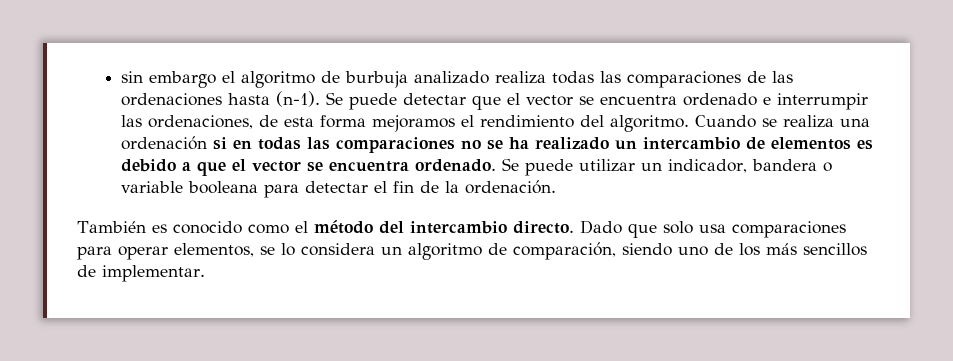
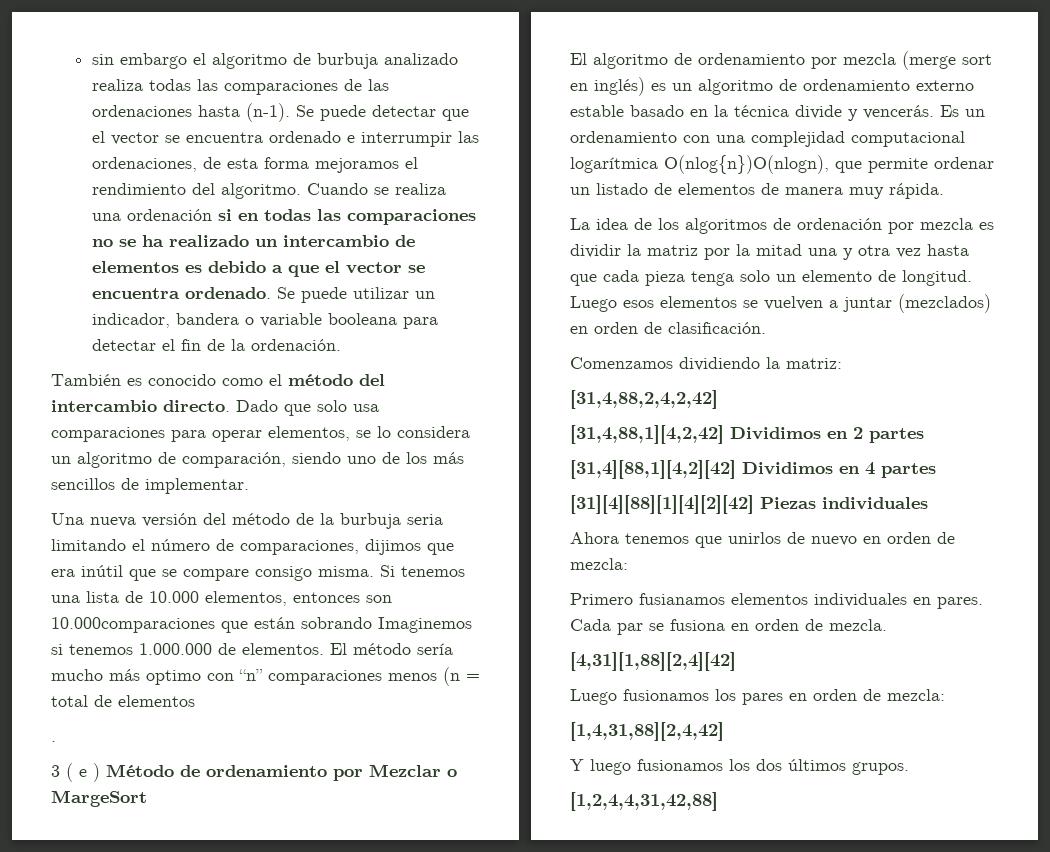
+ Una nueva versión del método de la burbuja seria limitando el número de comparaciones, dijimos que era inútil que se compare consigo misma. Si tenemos una lista de 10.000 elementos, entonces son 10.000comparaciones que están sobrando Imaginemos si tenemos 1.000.000 de elementos. El método sería mucho más optimo con “n” comparaciones menos (n = total de elementos
+ .
+ 3 ( e ) Método de ordenamiento por Mezclar o MargeSort
+ El algoritmo de ordenamiento por mezcla (merge sort en inglés) es un algoritmo de ordenamiento externo estable basado en la técnica divide y vencerás. Es un ordenamiento con una complejidad computacional logarítmica O(nlog{n})O(nlogn), que permite ordenar un listado de elementos de manera muy rápida.
+ La idea de los algoritmos de ordenación por mezcla es dividir la matriz por la mitad una y otra vez hasta que cada pieza tenga solo un elemento de longitud. Luego esos elementos se vuelven a juntar (mezclados) en orden de clasificación.
+ Comenzamos dividiendo la matriz:
+ [31,4,88,2,4,2,42]
+ [31,4,88,1][4,2,42] Dividimos en 2 partes
+ [31,4][88,1][4,2][42] Dividimos en 4 partes
+ [31][4][88][1][4][2][42] Piezas individuales
+ Ahora tenemos que unirlos de nuevo en orden de mezcla:
+ Primero fusianamos elementos individuales en pares. Cada par se fusiona en orden de mezcla.
+ [4,31][1,88][2,4][42]
+ Luego fusionamos los pares en orden de mezcla:
+ [1,4,31,88][2,4,42]
+ Y luego fusionamos los dos últimos grupos.
+ [1,2,4,4,31,42,88]

